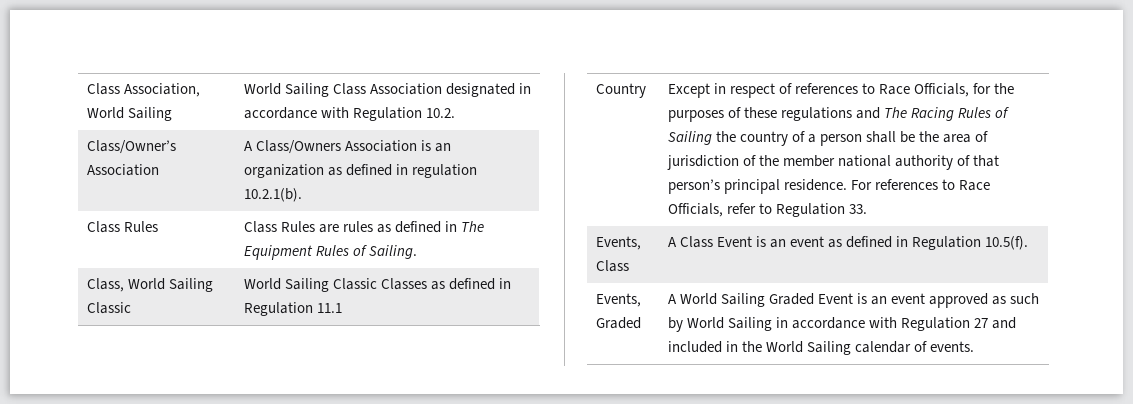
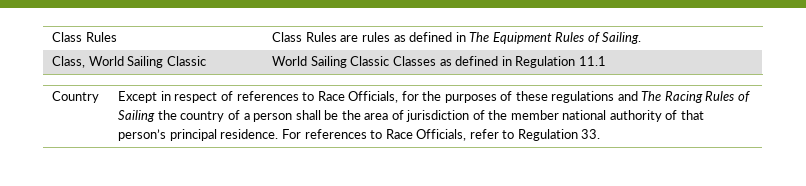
- Class Association, World Sailing | World Sailing Class Association designated in accordance with Regulation 10.2.
- Class/Owner’s Association | A Class/Owners Association is an organization as defined in regulation 10.2.1(b).
- Events, Class | A Class Event is an event as defined in Regulation 10.5(f).
- Events, Graded | A World Sailing Graded Event is an event approved as such by World Sailing in accordance with Regulation 27 and included in the World Sailing calendar of events.

